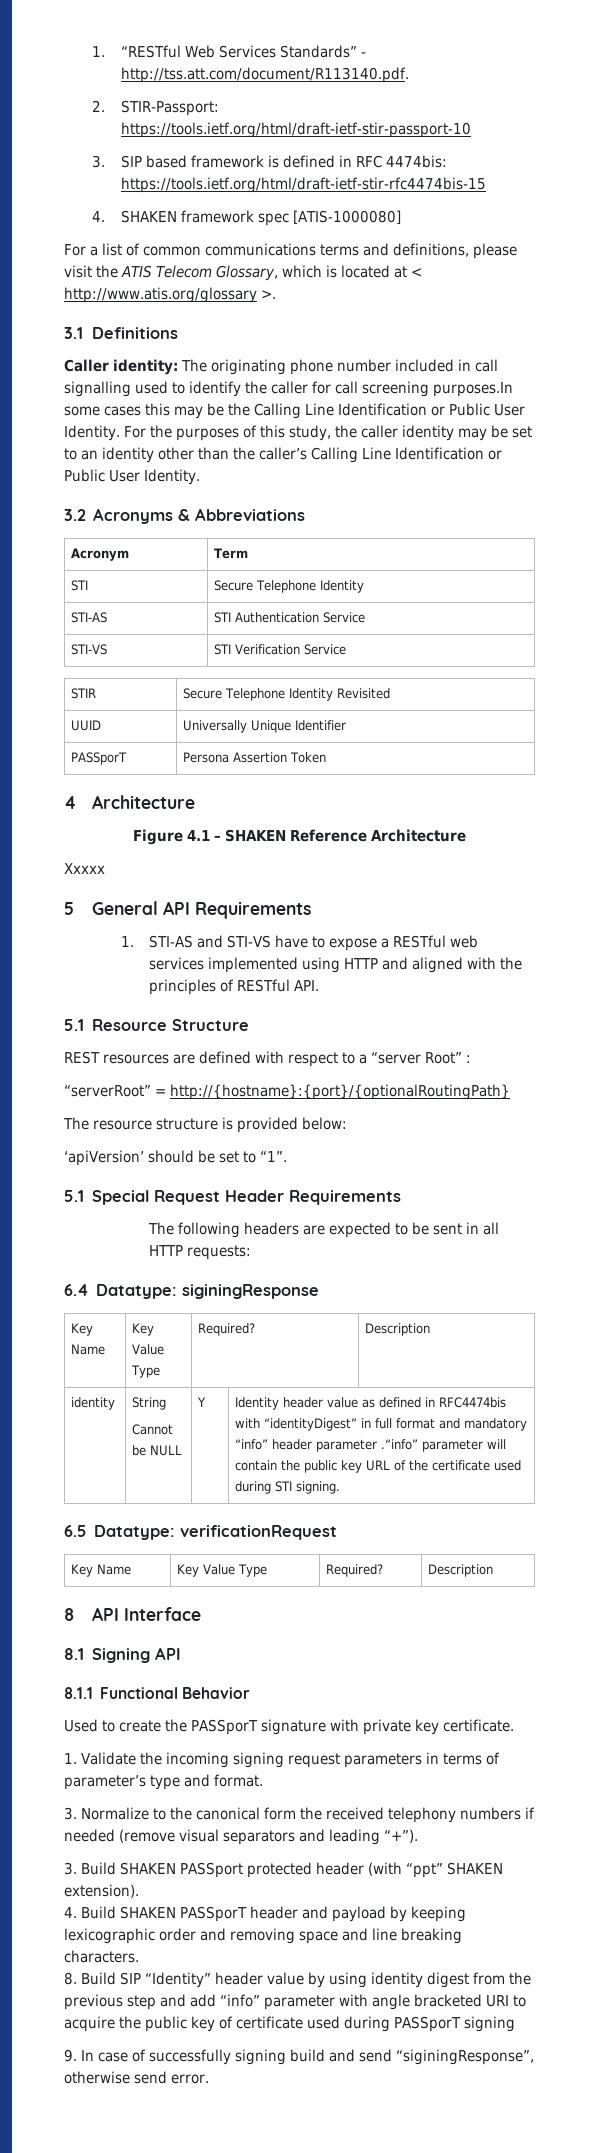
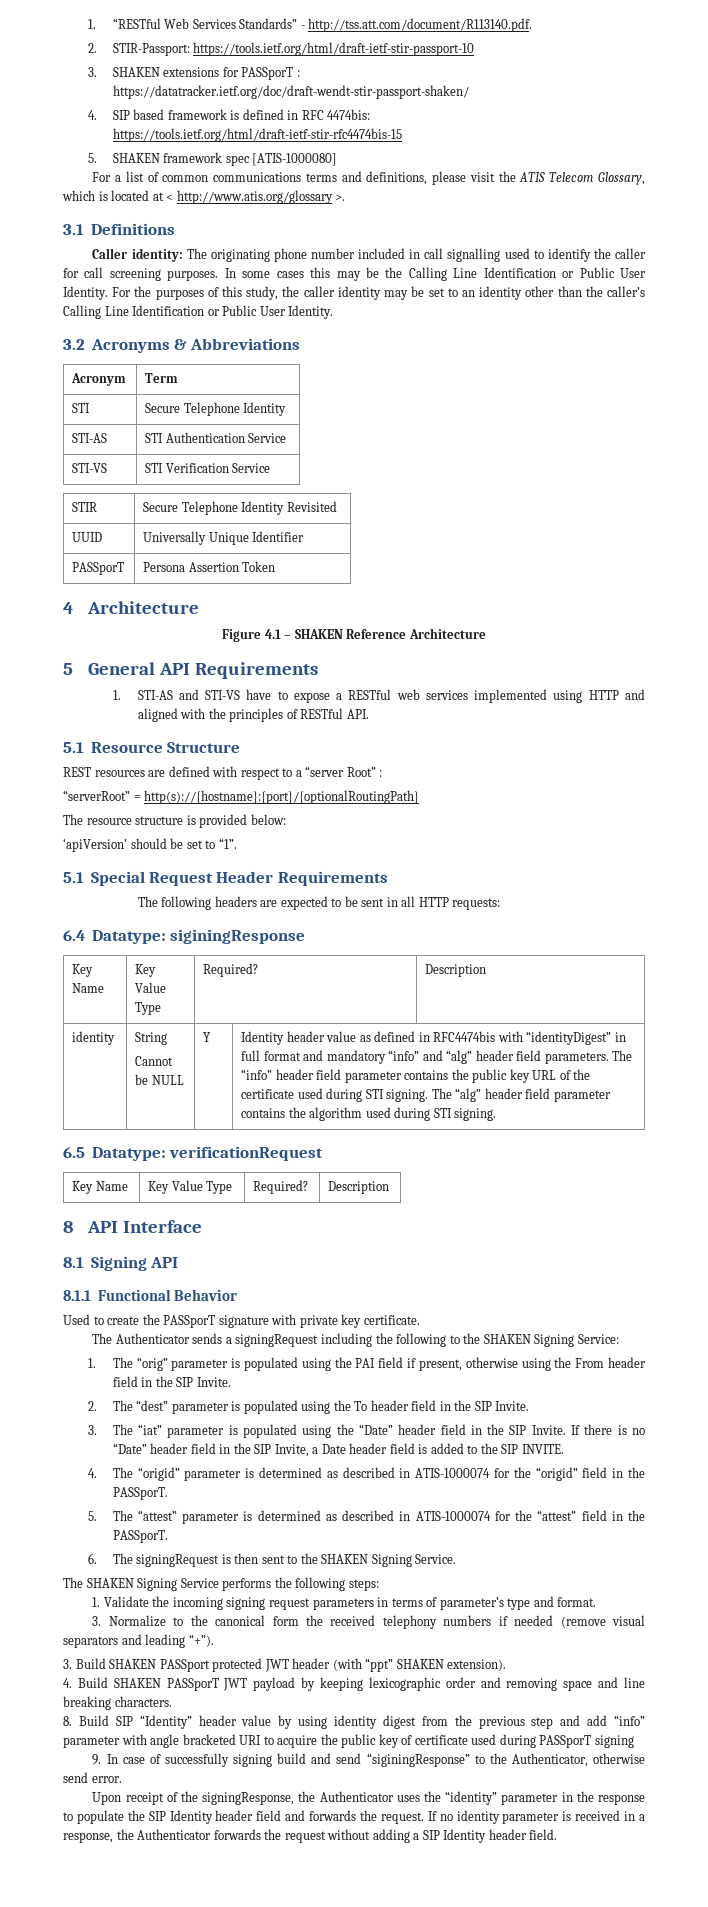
- 3. SIP based framework is defined in RFC 4474bis: https://tools.ietf.org/html/draft-ietf-stir-rfc4474bis-15
+ 3. SHAKEN extensions for PASSporT : https://datatracker.ietf.org/doc/draft-wendt-stir-passport-shaken/
+ 4. SIP based framework is defined in RFC 4474bis: https://tools.ietf.org/html/draft-ietf-stir-rfc4474bis-15
- 4. SHAKEN framework spec [ATIS-1000080]
+ 5. SHAKEN framework spec [ATIS-1000080]
- Caller identity: The originating phone number included in call signalling used to identify the caller for call screening purposes.In some cases this may be the Calling Line Identification or Public User Identity.
+ Caller identity: The originating phone number included in call signalling used to identify the caller for call screening purposes. In some cases this may be the Calling Line Identification or Public User Identity.
- Xxxxx
- “serverRoot” = http://{hostname}:{port}/{optionalRoutingPath}
+ “serverRoot” = http(s)://{hostname}:{port}/{optionalRoutingPath}
- Identity header value as defined in RFC4474bis with “identityDigest” in full format and mandatory “info” header parameter .“info” parameter will contain the public key URL of the certificate used during STI signing.
+ Identity header value as defined in RFC4474bis with “identityDigest” in full format and mandatory “info” and “alg” header field parameters. The “info” header field parameter contains the public key URL of the certificate used during STI signing. The “alg” header field parameter contains the algorithm used during STI signing.
+ The Authenticator sends a signingRequest including the following to the SHAKEN Signing Service:
+ 1. The “orig” parameter is populated using the PAI field if present, otherwise using the From header field in the SIP Invite.
+ 2. The “dest” parameter is populated using the To header field in the SIP Invite.
+ 3. The “iat” parameter is populated using the “Date” header field in the SIP Invite. If there is no “Date” header field in the SIP Invite, a Date header field is added to the SIP INVITE.
+ 4. The “origid” parameter is determined as described in ATIS-1000074 for the “origid” field in the PASSporT.
+ 5. The “attest” parameter is determined as described in ATIS-1000074 for the “attest” field in the PASSporT.
+ 6. The signingRequest is then sent to the SHAKEN Signing Service.
+ The SHAKEN Signing Service performs the following steps:
- 3. Build SHAKEN PASSport protected header (with “ppt” SHAKEN extension).
+ 3. Build SHAKEN PASSport protected JWT header (with “ppt” SHAKEN extension).
- 4. Build SHAKEN PASSporT header and payload by keeping lexicographic order and removing space and line breaking characters.
+ 4. Build SHAKEN PASSporT JWT payload by keeping lexicographic order and removing space and line breaking characters.
- 9. In case of successfully signing build and send “siginingResponse”, otherwise send error.
+ 9. In case of successfully signing build and send “siginingResponse” to the Authenticator, otherwise send error.
+ Upon receipt of the signingResponse, the Authenticator uses the “identity” parameter in the response to populate the SIP Identity header field and forwards the request. If no identity parameter is received in a response, the Authenticator forwards the request without adding a SIP Identity header field.

